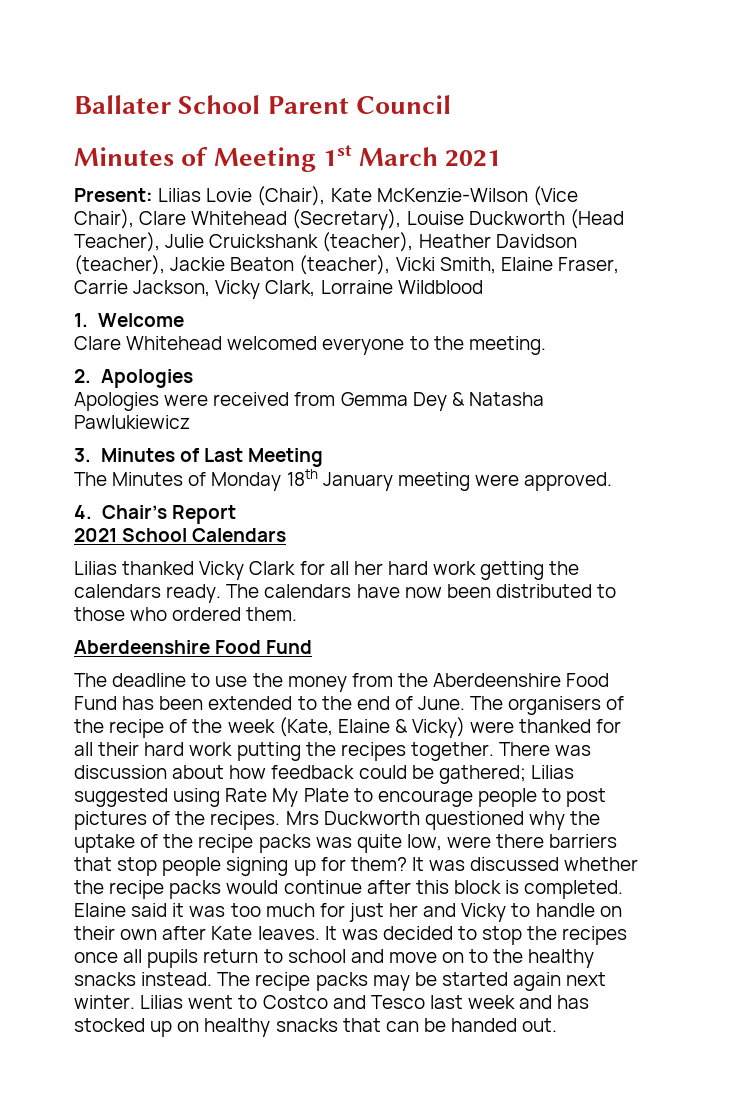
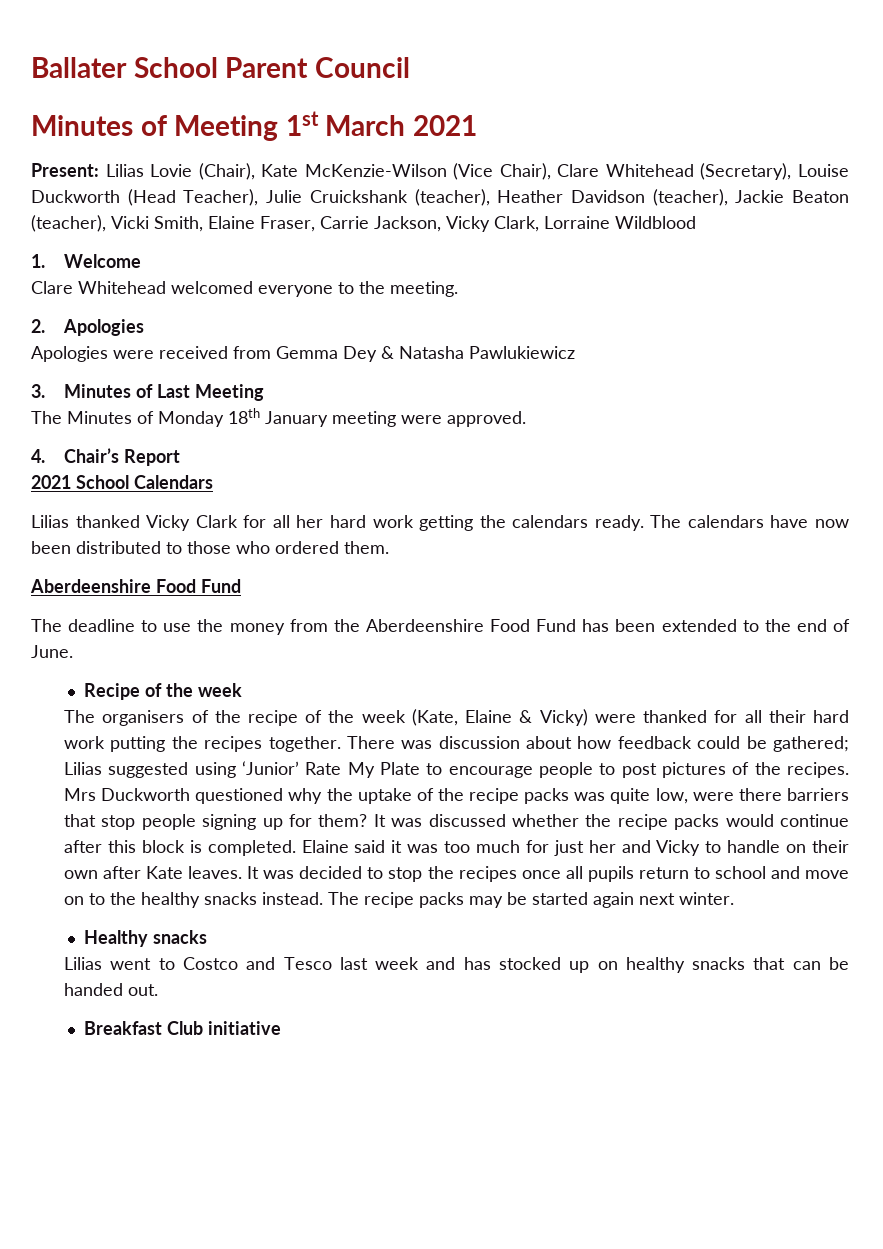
- The deadline to use the money from the Aberdeenshire Food Fund has been extended to the end of June. The organisers of the recipe of the week (Kate, Elaine & Vicky) were thanked for all their hard work putting the recipes together.
+ The deadline to use the money from the Aberdeenshire Food Fund has been extended to the end of June.
+ Recipe of the week
+ The organisers of the recipe of the week (Kate, Elaine & Vicky) were thanked for all their hard work putting the recipes together.
- There was discussion about how feedback could be gathered; Lilias suggested using Rate My Plate to encourage people to post pictures of the recipes.
+ There was discussion about how feedback could be gathered; Lilias suggested using ‘Junior’ Rate My Plate to encourage people to post pictures of the recipes.
- The recipe packs may be started again next winter. Lilias went to Costco and Tesco last week and has stocked up on healthy snacks that can be handed out.
+ The recipe packs may be started again next winter.
+ Healthy snacks
+ Lilias went to Costco and Tesco last week and has stocked up on healthy snacks that can be handed out.
+ Breakfast Club initiative

